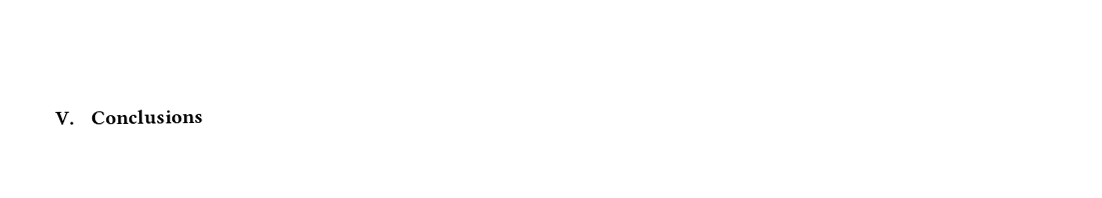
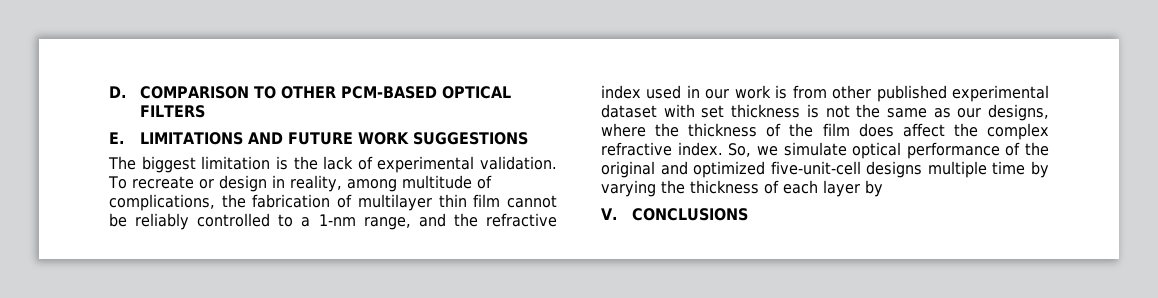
- V. Conclusions
+ D. COMPARISON TO OTHER PCM-BASED OPTICAL FILTERS
+ E. LIMITATIONS AND FUTURE WORK SUGGESTIONS
+ The biggest limitation is the lack of experimental validation. To recreate or design in reality, among multitude of complications, the fabrication of multilayer thin film cannot be reliably controlled to a 1-nm range, and the refractive index used in our work is from other published experimental dataset with set thickness is not the same as our designs, where the thickness of the film does affect the complex refractive index. So, we simulate optical performance of the original and optimized five-unit-cell designs multiple time by varying the thickness of each layer by
+ V. CONCLUSIONS

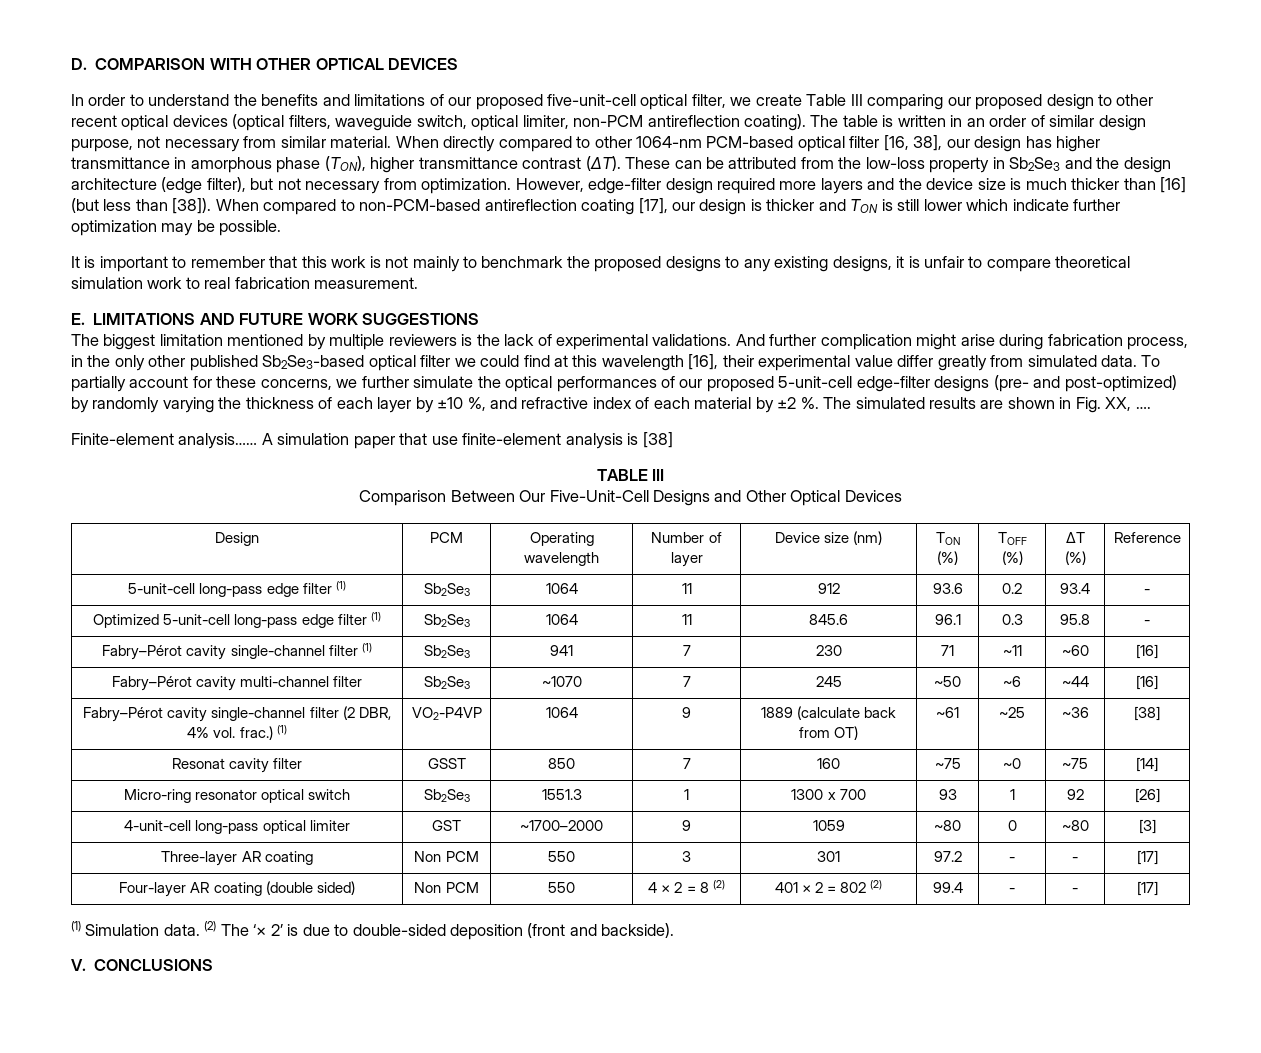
- D. COMPARISON TO OTHER PCM-BASED OPTICAL FILTERS
+ D. COMPARISON WITH OTHER OPTICAL DEVICES
+ In order to understand the benefits and limitations of our proposed five-unit-cell optical filter, we create Table III comparing our proposed design to other recent optical devices (optical filters, waveguide switch, optical limiter, non-PCM antireflection coating). The table is written in an order of similar design purpose, not necessary from similar material. When directly compared to other 1064-nm PCM-based optical filter [16, 38], our design has higher transmittance in amorphous phase (TON), higher transmittance contrast (ΔT). These can be attributed from the low-loss property in Sb2Se3 and the design architecture (edge filter), but not necessary from optimization. However, edge-filter design required more layers and the device size is much thicker than [16] (but less than [38]). When compared to non-PCM-based antireflection coating [17], our design is thicker and TON is still lower which indicate further optimization may be possible.
+ It is important to remember that this work is not mainly to benchmark the proposed designs to any existing designs, it is unfair to compare theoretical simulation work to real fabrication measurement.
- The biggest limitation is the lack of experimental validation. To recreate or design in reality, among multitude of complications, the fabrication of multilayer thin film cannot be reliably controlled to a 1-nm range, and the refractive index used in our work is from other published experimental dataset with set thickness is not the same as our designs, where the thickness of the film does affect the complex refractive index. So, we simulate optical performance of the original and optimized five-unit-cell designs multiple time by varying the thickness of each layer by
+ The biggest limitation mentioned by multiple reviewers is the lack of experimental validations. And further complication might arise during fabrication process, in the only other published Sb2Se3-based optical filter we could find at this wavelength [16], their experimental value differ greatly from simulated data. To partially account for these concerns, we further simulate the optical performances of our proposed 5-unit-cell edge-filter designs (pre- and post-optimized) by randomly varying the thickness of each layer by ±10 %, and refractive index of each material by ±2 %. The simulated results are shown in Fig. XX, ….
+ Finite-element analysis…… A simulation paper that use finite-element analysis is [38]
+ TABLE III
+ Comparison Between Our Five-Unit-Cell Designs and Other Optical Devices
+ Design | PCM | Operating wavelength | Number of layer | Device size (nm) | TON (%) | TOFF (%) | ΔT (%) | Reference
+ 5-unit-cell long-pass edge filter (1) | Sb2Se3 | 1064 | 11 | 912 | 93.6 | 0.2 | 93.4 | -
+ Optimized 5-unit-cell long-pass edge filter (1) | Sb2Se3 | 1064 | 11 | 845.6 | 96.1 | 0.3 | 95.8 | -
+ Fabry–Pérot cavity single-channel filter (1) | Sb2Se3 | 941 | 7 | 230 | 71 | ~11 | ~60 | [16]
+ Fabry–Pérot cavity multi-channel filter | Sb2Se3 | ~1070 | 7 | 245 | ~50 | ~6 | ~44 | [16]
+ Fabry–Pérot cavity single-channel filter (2 DBR, 4% vol. frac.) (1) | VO2-P4VP | 1064 | 9 | 1889 (calculate back from OT) | ~61 | ~25 | ~36 | [38]
+ Resonat cavity filter | GSST | 850 | 7 | 160 | ~75 | ~0 | ~75 | [14]
+ Micro-ring resonator optical switch | Sb2Se3 | 1551.3 | 1 | 1300 x 700 | 93 | 1 | 92 | [26]
+ 4-unit-cell long-pass optical limiter | GST | ~1700–2000 | 9 | 1059 | ~80 | 0 | ~80 | [3]
+ Three-layer AR coating | Non PCM | 550 | 3 | 301 | 97.2 | - | - | [17]
+ Four-layer AR coating (double sided) | Non PCM | 550 | 4 × 2 = 8 (2) | 401 × 2 = 802 (2) | 99.4 | - | - | [17]
+ (1) Simulation data. (2) The ‘× 2’ is due to double-sided deposition (front and backside).

